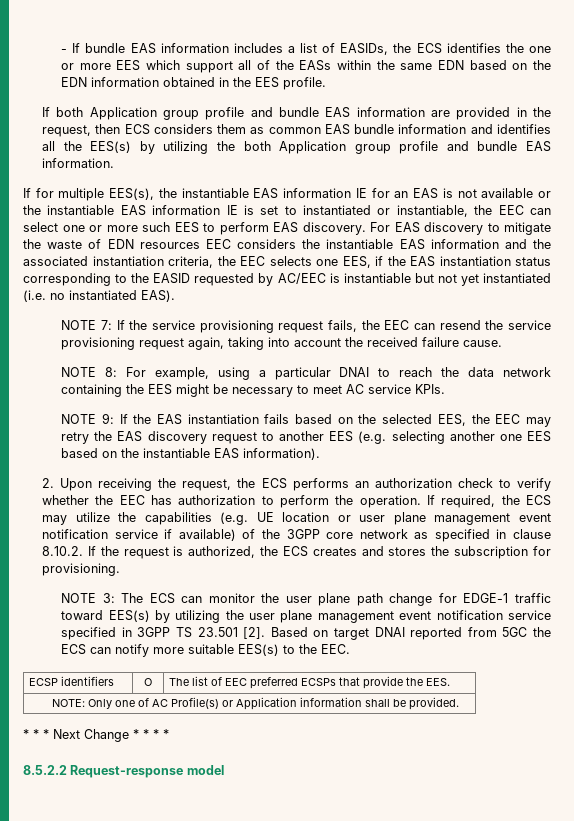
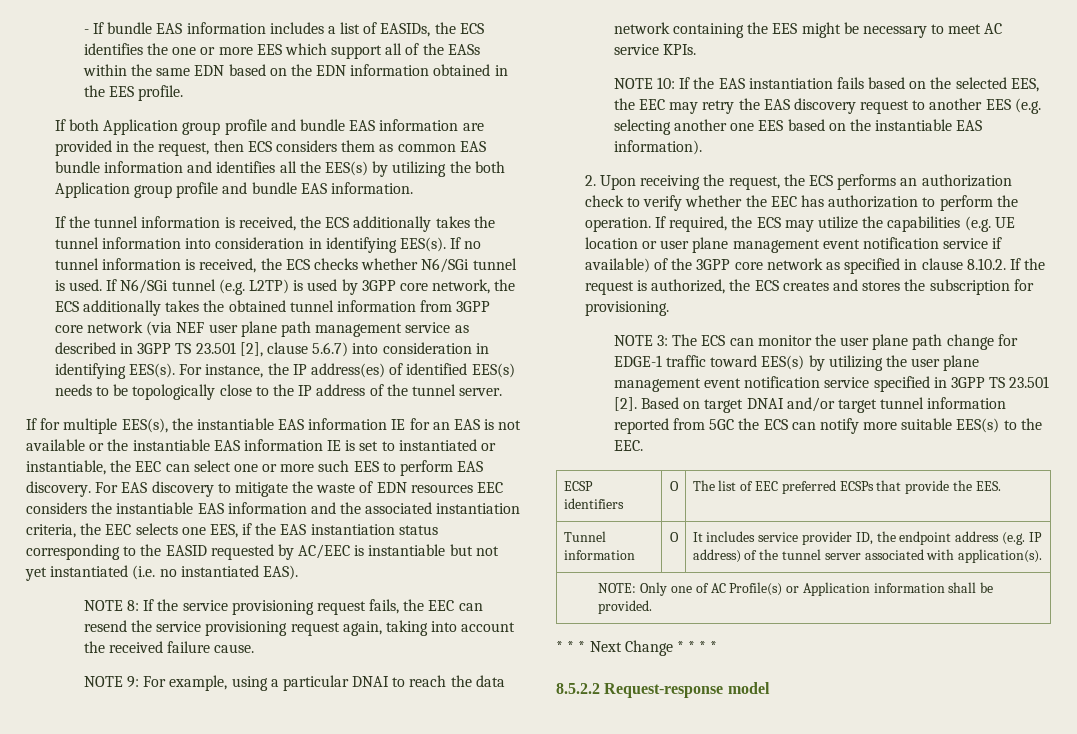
+ If the tunnel information is received, the ECS additionally takes the tunnel information into consideration in identifying EES(s). If no tunnel information is received, the ECS checks whether N6/SGi tunnel is used. If N6/SGi tunnel (e.g. L2TP) is used by 3GPP core network, the ECS additionally takes the obtained tunnel information from 3GPP core network (via NEF user plane path management service as described in 3GPP TS 23.501 [2], clause 5.6.7) into consideration in identifying EES(s). For instance, the IP address(es) of identified EES(s) needs to be topologically close to the IP address of the tunnel server.
- NOTE 7: If the service provisioning request fails, the EEC can resend the service provisioning request again, taking into account the received failure cause.
+ NOTE 8: If the service provisioning request fails, the EEC can resend the service provisioning request again, taking into account the received failure cause.
- NOTE 8: For example, using a particular DNAI to reach the data network containing the EES might be necessary to meet AC service KPIs.
+ NOTE 9: For example, using a particular DNAI to reach the data network containing the EES might be necessary to meet AC service KPIs.
- NOTE 9: If the EAS instantiation fails based on the selected EES, the EEC may retry the EAS discovery request to another EES (e.g. selecting another one EES based on the instantiable EAS information).
+ NOTE 10: If the EAS instantiation fails based on the selected EES, the EEC may retry the EAS discovery request to another EES (e.g. selecting another one EES based on the instantiable EAS information).
- Based on target DNAI reported from 5GC the ECS can notify more suitable EES(s) to the EEC.
+ Based on target DNAI and/or target tunnel information reported from 5GC the ECS can notify more suitable EES(s) to the EEC.
+ Tunnel information | O | It includes service provider ID, the endpoint address (e.g. IP address) of the tunnel server associated with application(s).

